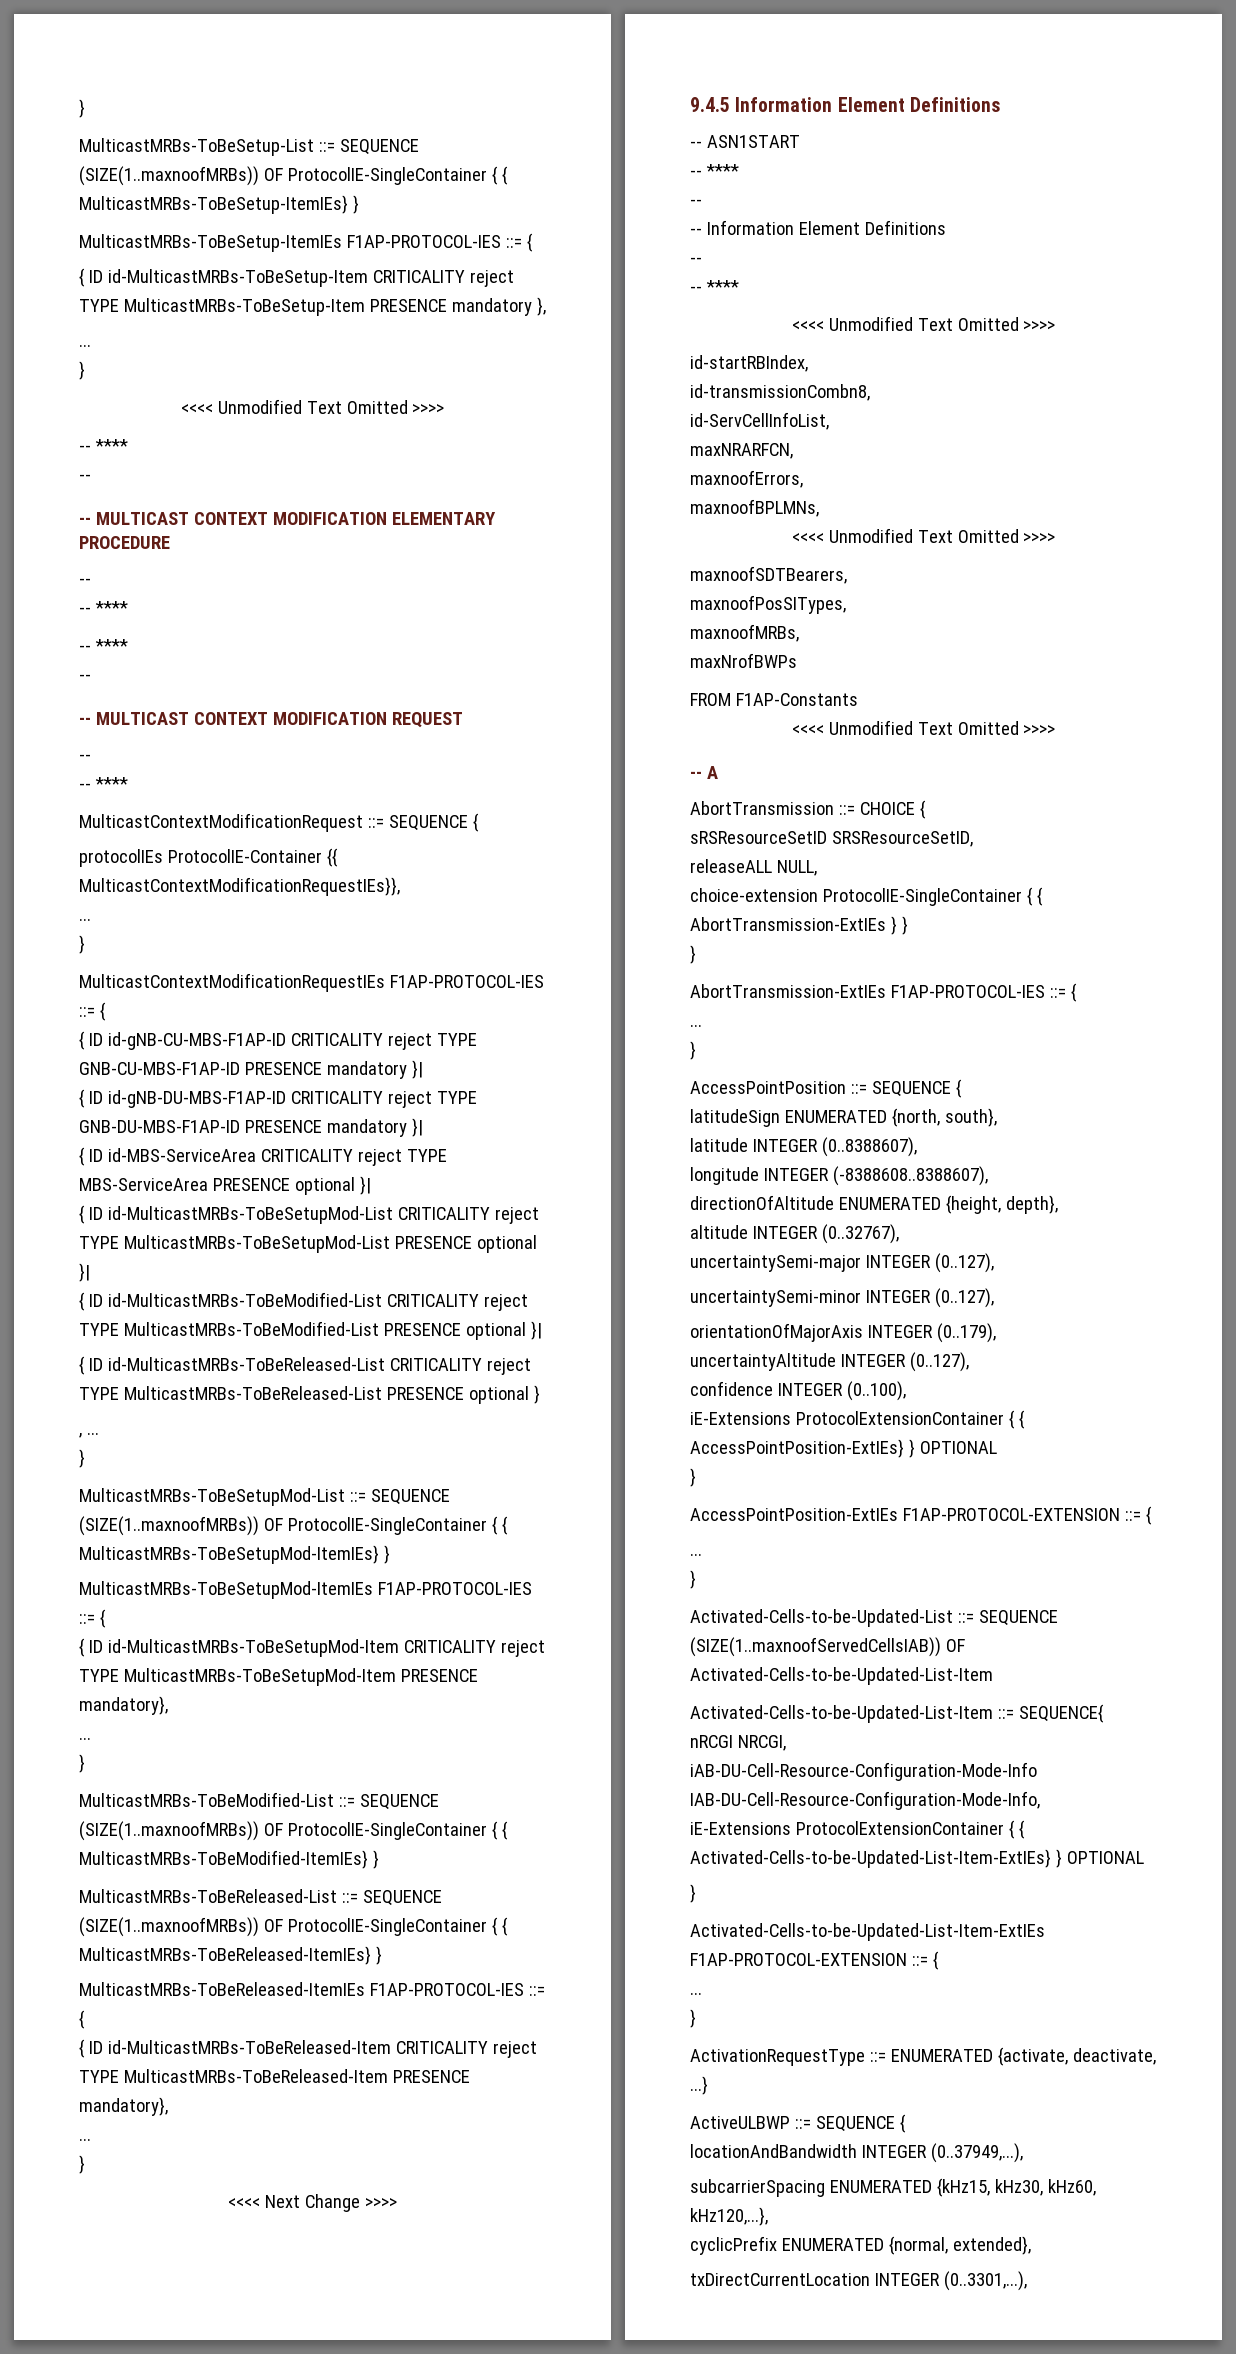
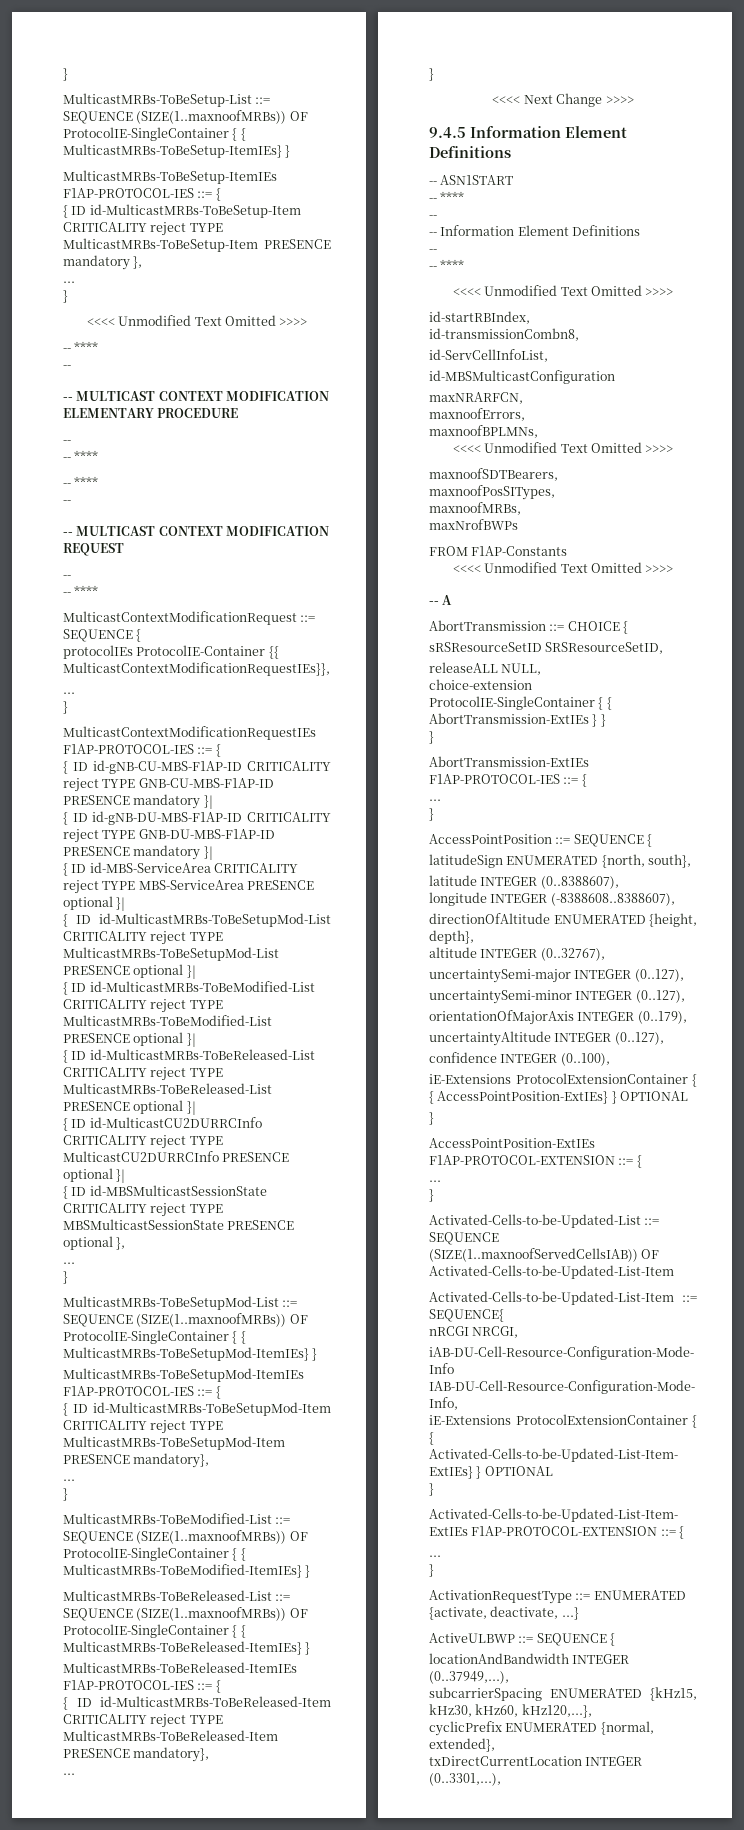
- { ID id-MulticastMRBs-ToBeReleased-List CRITICALITY reject TYPE MulticastMRBs-ToBeReleased-List PRESENCE optional }
- , ...
+ { ID id-MulticastMRBs-ToBeReleased-List CRITICALITY reject TYPE MulticastMRBs-ToBeReleased-List PRESENCE optional }|
+ { ID id-MulticastCU2DURRCInfo CRITICALITY reject TYPE MulticastCU2DURRCInfo PRESENCE optional }|
+ { ID id-MBSMulticastSessionState CRITICALITY reject TYPE MBSMulticastSessionState PRESENCE optional },
+ ...
+ id-MBSMulticastConfiguration

